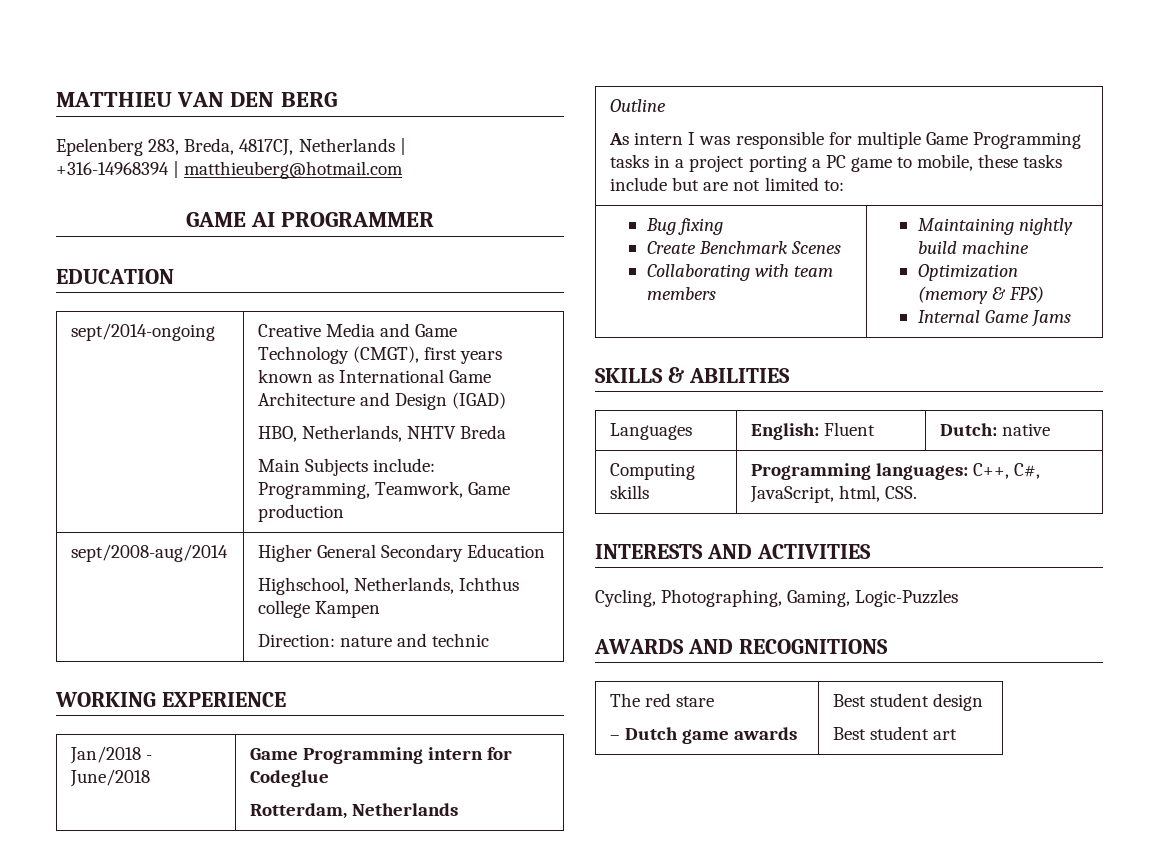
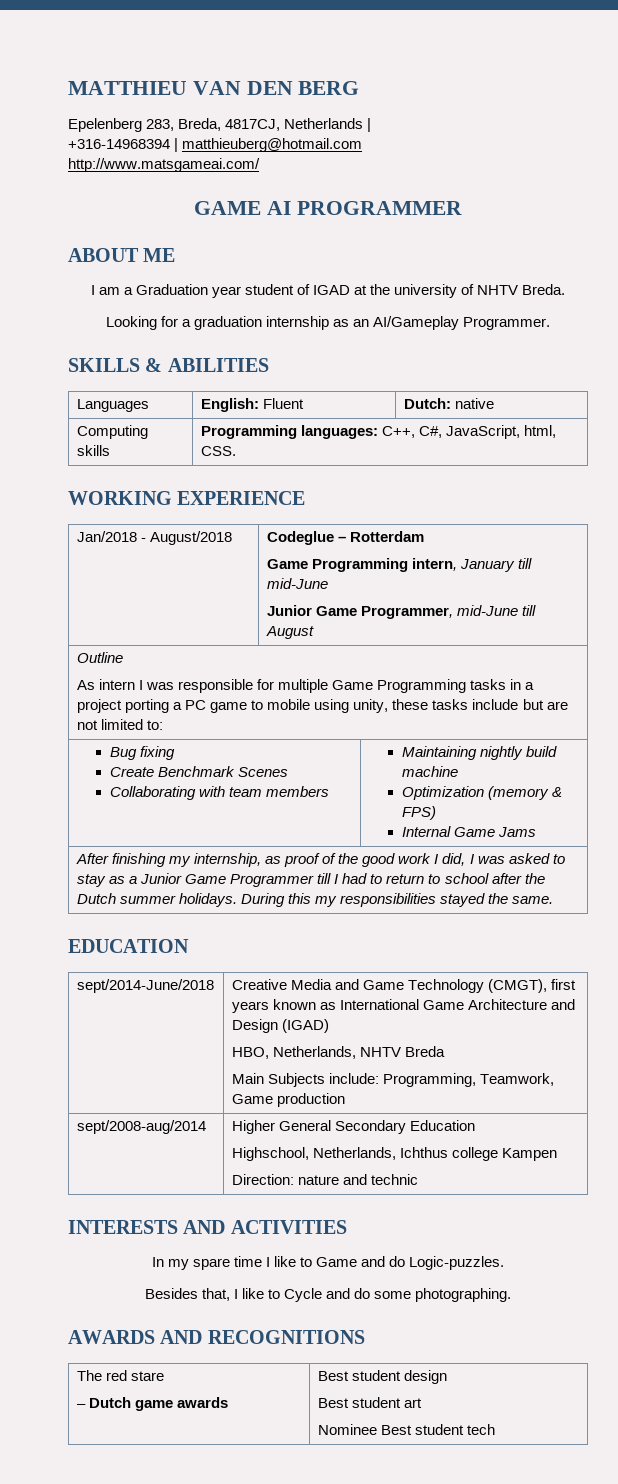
+ http://www.matsgameai.com/
+ ABOUT ME
+ I am a Graduation year student of IGAD at the university of NHTV Breda.
+ Looking for a graduation internship as an AI/Gameplay Programmer.
+ SKILLS & ABILITIES
+ Languages | English: Fluent | Dutch: native
+ Computing skills | Programming languages: C++, C#, JavaScript, html, CSS.
+ WORKING EXPERIENCE
+ Jan/2018 - August/2018 | Codeglue – Rotterdam
+ Game Programming intern, January till mid-June
+ Junior Game Programmer, mid-June till August
+ Outline
+ As intern I was responsible for multiple Game Programming tasks in a project porting a PC game to mobile using unity, these tasks include but are not limited to:
+ Bug fixing
+ Create Benchmark Scenes
+ Collaborating with team members | Maintaining nightly build machine
+ Optimization (memory & FPS)
+ Internal Game Jams
+ After finishing my internship, as proof of the good work I did, I was asked to stay as a Junior Game Programmer till I had to return to school after the Dutch summer holidays. During this my responsibilities stayed the same.
- sept/2014-ongoing | Creative Media and Game Technology (CMGT), first years known as International Game Architecture and Design (IGAD)
+ sept/2014-June/2018 | Creative Media and Game Technology (CMGT), first years known as International Game Architecture and Design (IGAD)
- WORKING EXPERIENCE
- Jan/2018 - June/2018 | Game Programming intern for Codeglue
- Rotterdam, Netherlands
- Outline
- As intern I was responsible for multiple Game Programming tasks in a project porting a PC game to mobile, these tasks include but are not limited to:
- Bug fixing
- Create Benchmark Scenes
- Collaborating with team members | Maintaining nightly build machine
- Optimization (memory & FPS)
- Internal Game Jams
- SKILLS & ABILITIES
- Languages | English: Fluent | Dutch: native
- Computing skills | Programming languages: C++, C#, JavaScript, html, CSS.
  INTERESTS AND ACTIVITIES
- Cycling, Photographing, Gaming, Logic-Puzzles
+ In my spare time I like to Game and do Logic-puzzles.
+ Besides that, I like to Cycle and do some photographing.
  The red stare
  – Dutch game awards | Best student design
  Best student art
+ Nominee Best student tech

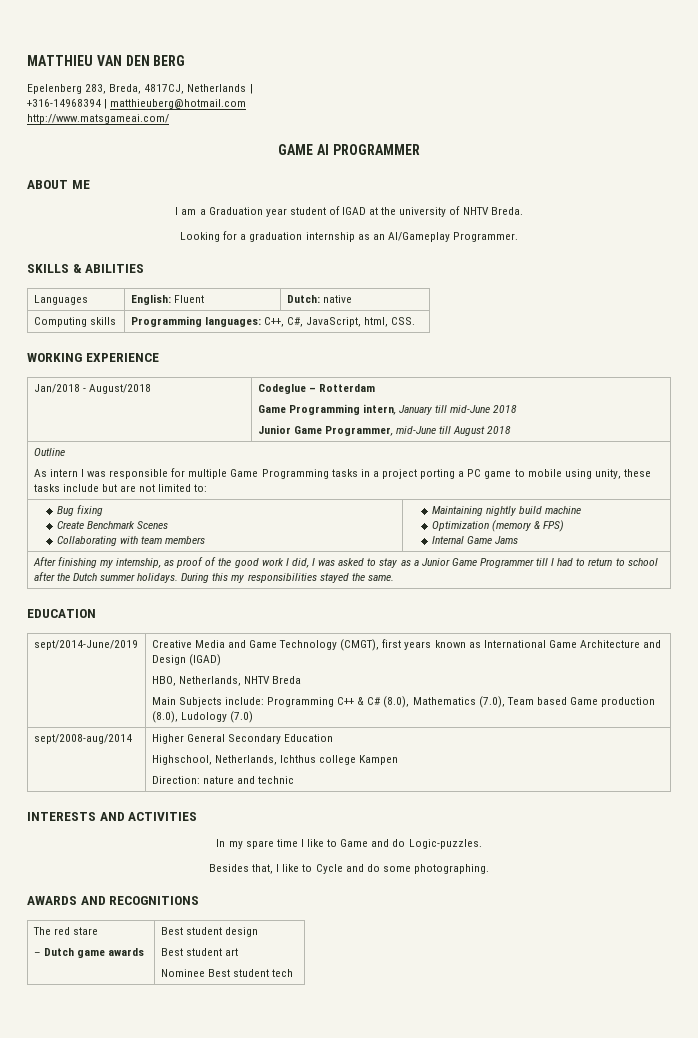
  Jan/2018 - August/2018 | Codeglue – Rotterdam
- Game Programming intern, January till mid-June
- Junior Game Programmer, mid-June till August
+ Game Programming intern, January till mid-June 2018
+ Junior Game Programmer, mid-June till August 2018
- sept/2014-June/2018 | Creative Media and Game Technology (CMGT), first years known as International Game Architecture and Design (IGAD)
+ sept/2014-June/2019 | Creative Media and Game Technology (CMGT), first years known as International Game Architecture and Design (IGAD)
  HBO, Netherlands, NHTV Breda
- Main Subjects include: Programming, Teamwork, Game production
+ Main Subjects include: Programming C++ & C# (8.0), Mathematics (7.0), Team based Game production (8.0), Ludology (7.0)

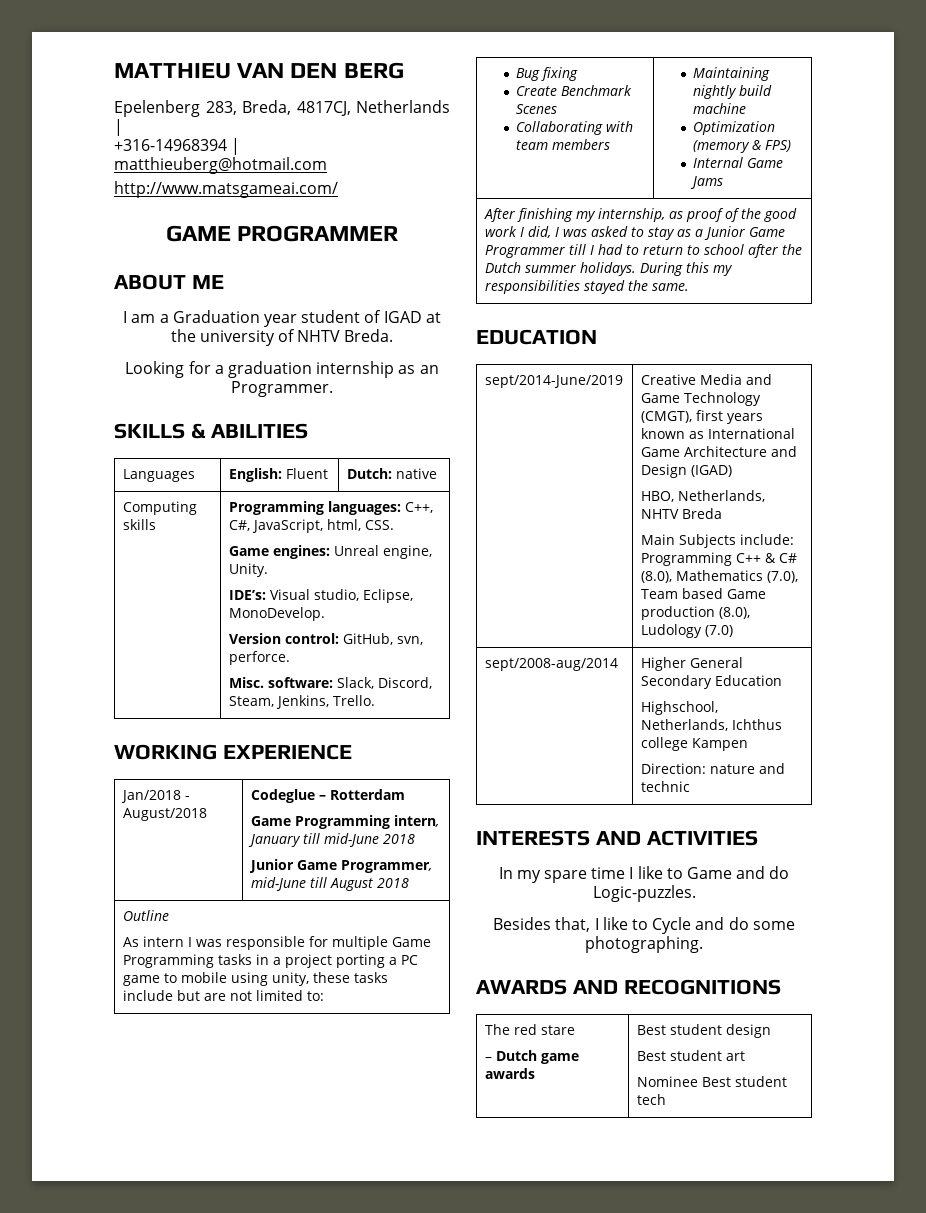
- GAME AI PROGRAMMER
+ GAME PROGRAMMER
- Looking for a graduation internship as an AI/Gameplay Programmer.
+ Looking for a graduation internship as an Programmer.
  Computing skills | Programming languages: C++, C#, JavaScript, html, CSS.
+ Game engines: Unreal engine, Unity.
+ IDE’s: Visual studio, Eclipse, MonoDevelop.
+ Version control: GitHub, svn, perforce.
+ Misc. software: Slack, Discord, Steam, Jenkins, Trello.

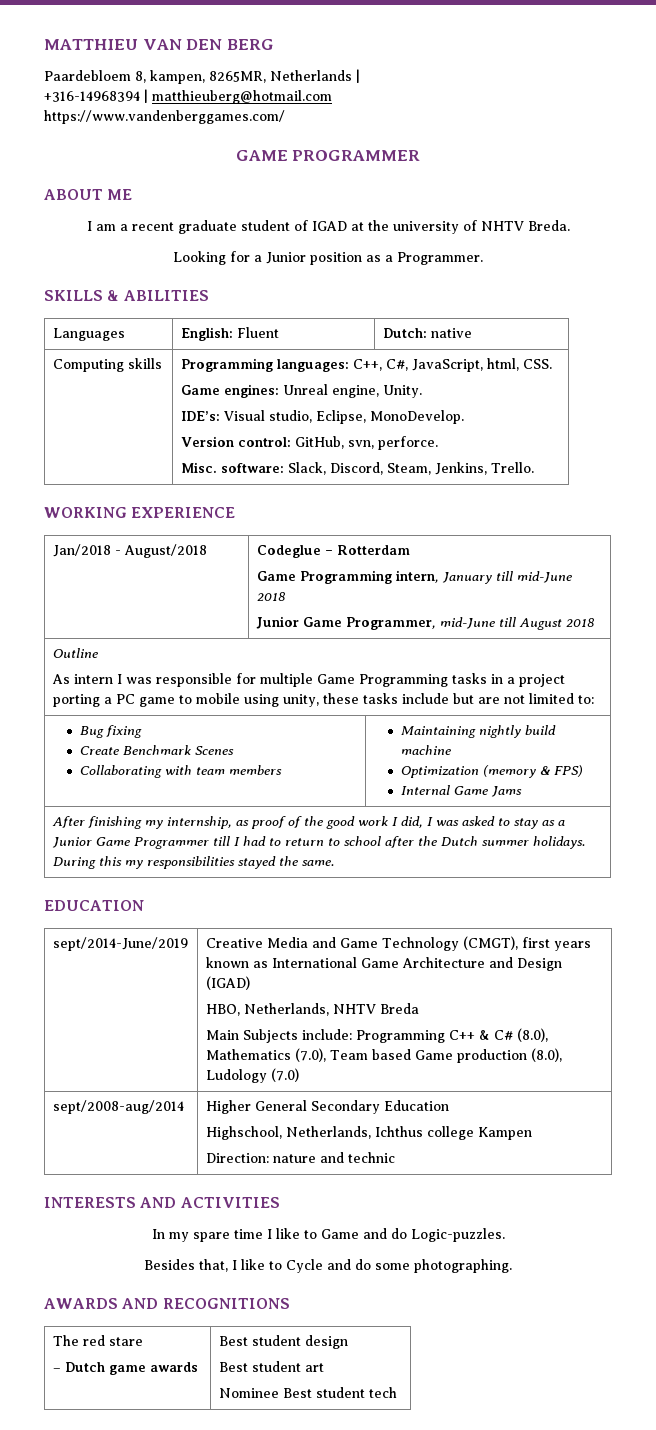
- Epelenberg 283, Breda, 4817CJ, Netherlands |
+ Paardebloem 8, kampen, 8265MR, Netherlands |
- http://www.matsgameai.com/
+ https://www.vandenberggames.com/
- I am a Graduation year student of IGAD at the university of NHTV Breda.
+ I am a recent graduate student of IGAD at the university of NHTV Breda.
- Looking for a graduation internship as an Programmer.
+ Looking for a Junior position as a Programmer.

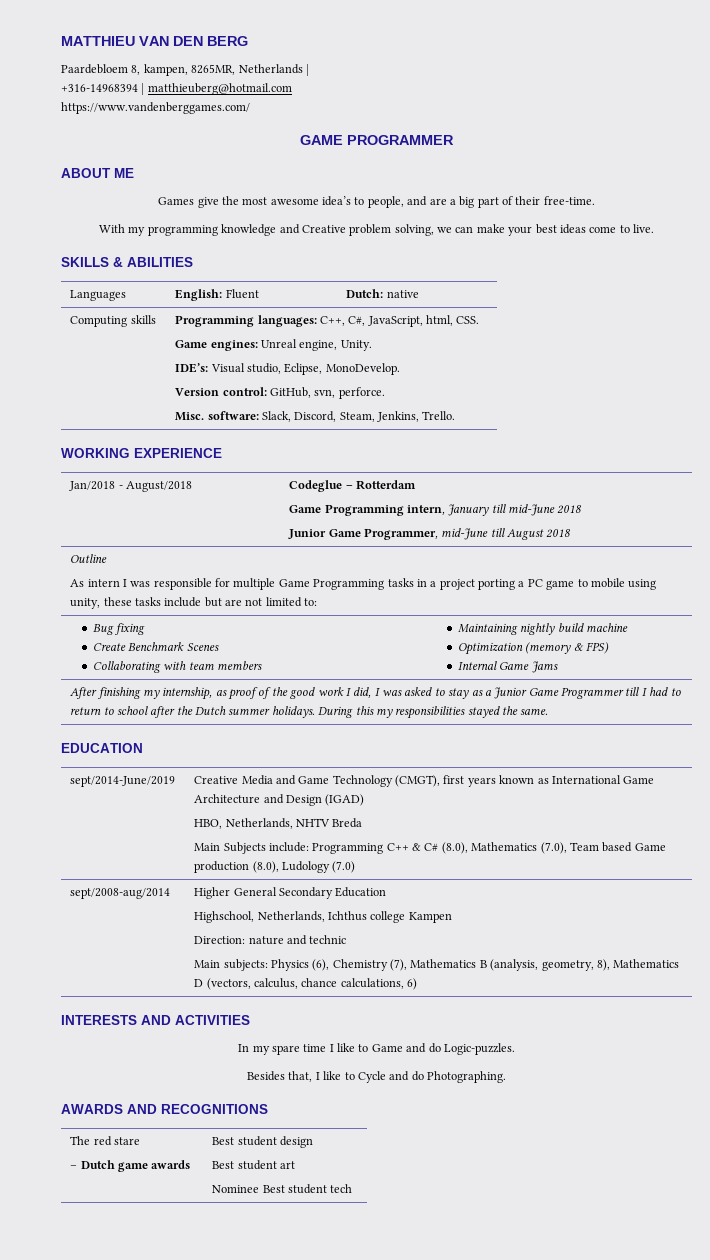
- I am a recent graduate student of IGAD at the university of NHTV Breda.
- Looking for a Junior position as a Programmer.
+ Games give the most awesome idea’s to people, and are a big part of their free-time.
+ With my programming knowledge and Creative problem solving, we can make your best ideas come to live.
  sept/2008-aug/2014 | Higher General Secondary Education
  Highschool, Netherlands, Ichthus college Kampen
  Direction: nature and technic
+ Main subjects: Physics (6), Chemistry (7), Mathematics B (analysis, geometry, 8), Mathematics D (vectors, calculus, chance calculations, 6)
- Besides that, I like to Cycle and do some photographing.
+ Besides that, I like to Cycle and do Photographing.

